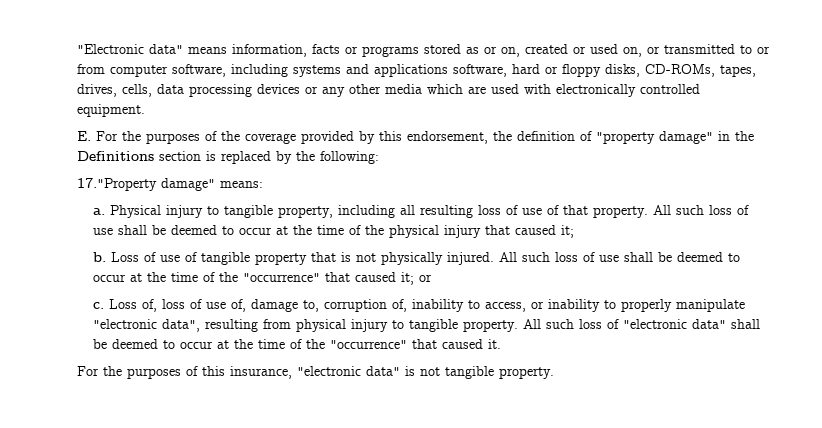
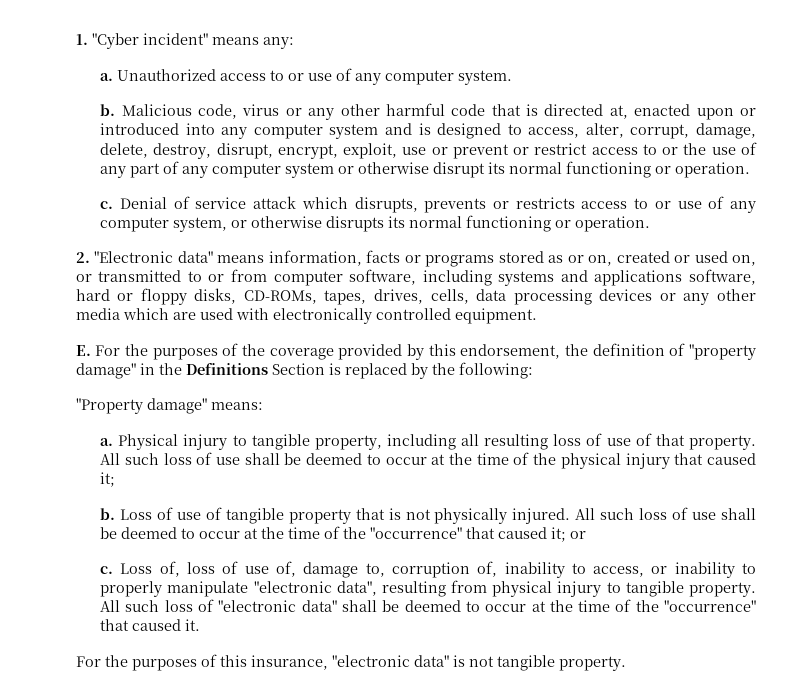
- "Electronic data" means information, facts or programs stored as or on, created or used on, or transmitted to or from computer software, including systems and applications software, hard or floppy disks, CD-ROMs, tapes, drives, cells, data processing devices or any other media which are used with electronically controlled equipment.
+ 1. "Cyber incident" means any:
+ a. Unauthorized access to or use of any computer system.
+ b. Malicious code, virus or any other harmful code that is directed at, enacted upon or introduced into any computer system and is designed to access, alter, corrupt, damage, delete, destroy, disrupt, encrypt, exploit, use or prevent or restrict access to or the use of any part of any computer system or otherwise disrupt its normal functioning or operation.
+ c. Denial of service attack which disrupts, prevents or restricts access to or use of any computer system, or otherwise disrupts its normal functioning or operation.
+ 2. "Electronic data" means information, facts or programs stored as or on, created or used on, or transmitted to or from computer software, including systems and applications software, hard or floppy disks, CD-ROMs, tapes, drives, cells, data processing devices or any other media which are used with electronically controlled equipment.
- E. For the purposes of the coverage provided by this endorsement, the definition of "property damage" in the Definitions section is replaced by the following:
+ E. For the purposes of the coverage provided by this endorsement, the definition of "property damage" in the Definitions Section is replaced by the following:
- 17."Property damage" means:
+ "Property damage" means:

